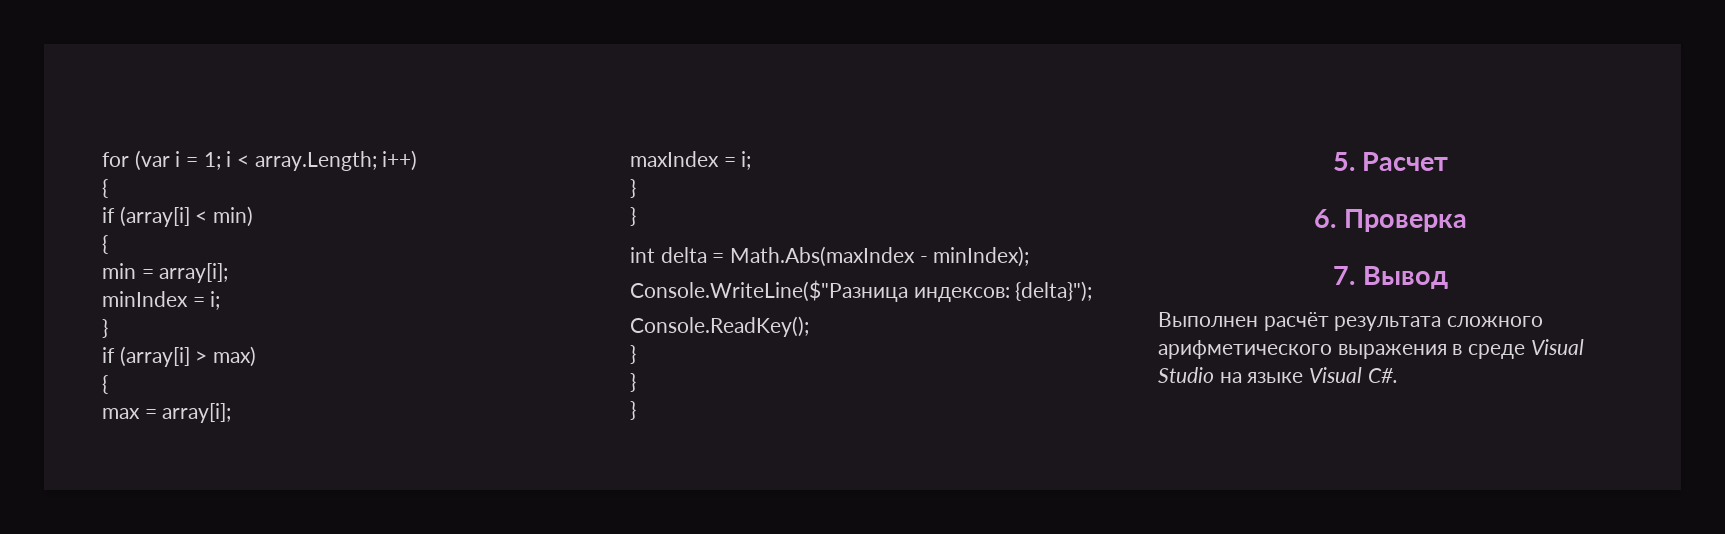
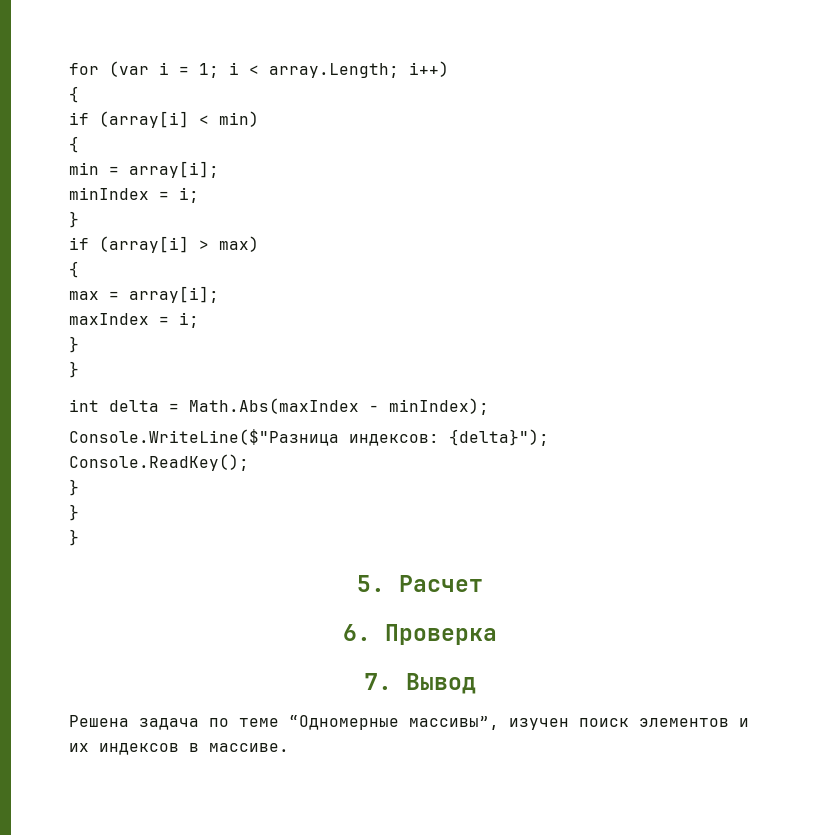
- Выполнен расчёт результата сложного арифметического выражения в среде Visual Studio на языке Visual C#.
+ Решена задача по теме “Одномерные массивы”, изучен поиск элементов и их индексов в массиве.

